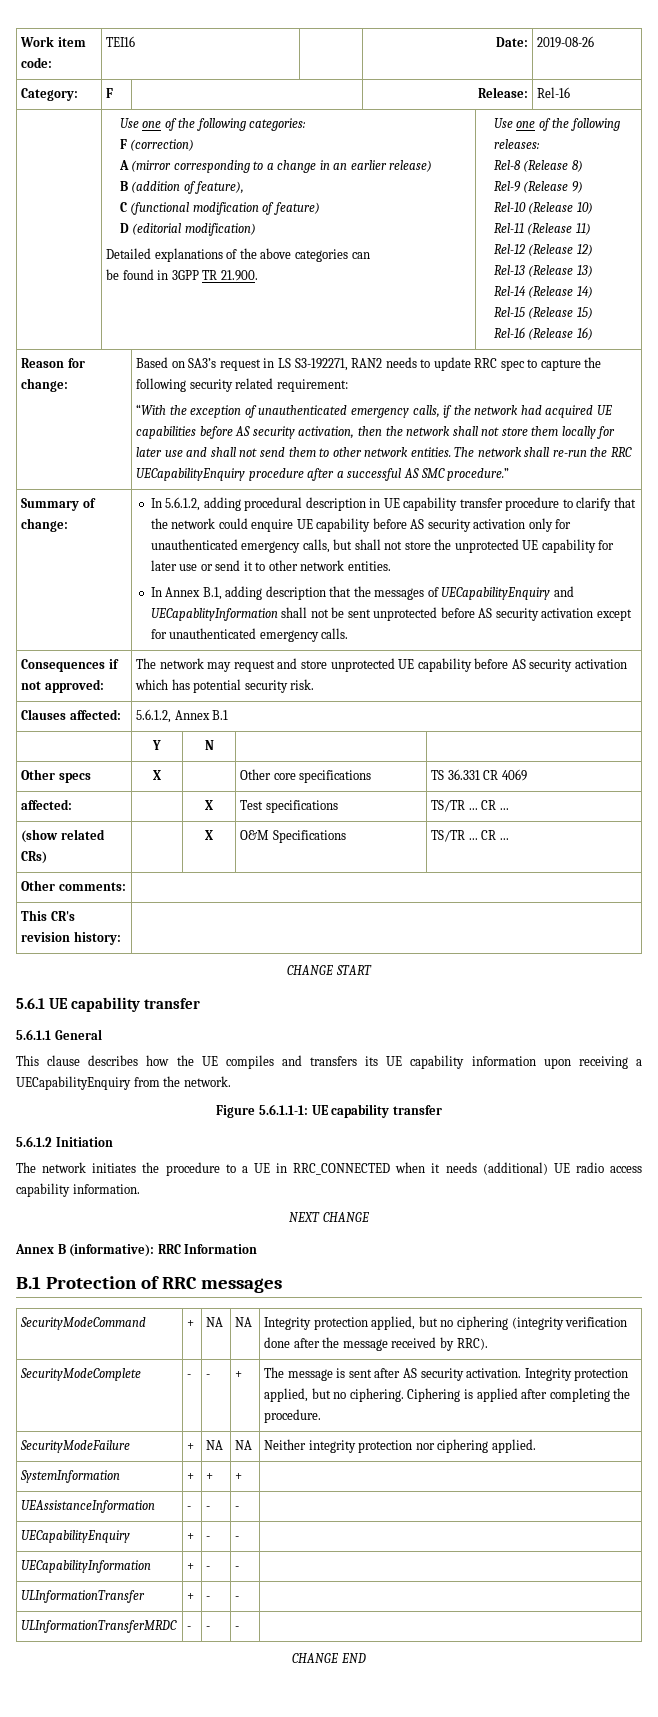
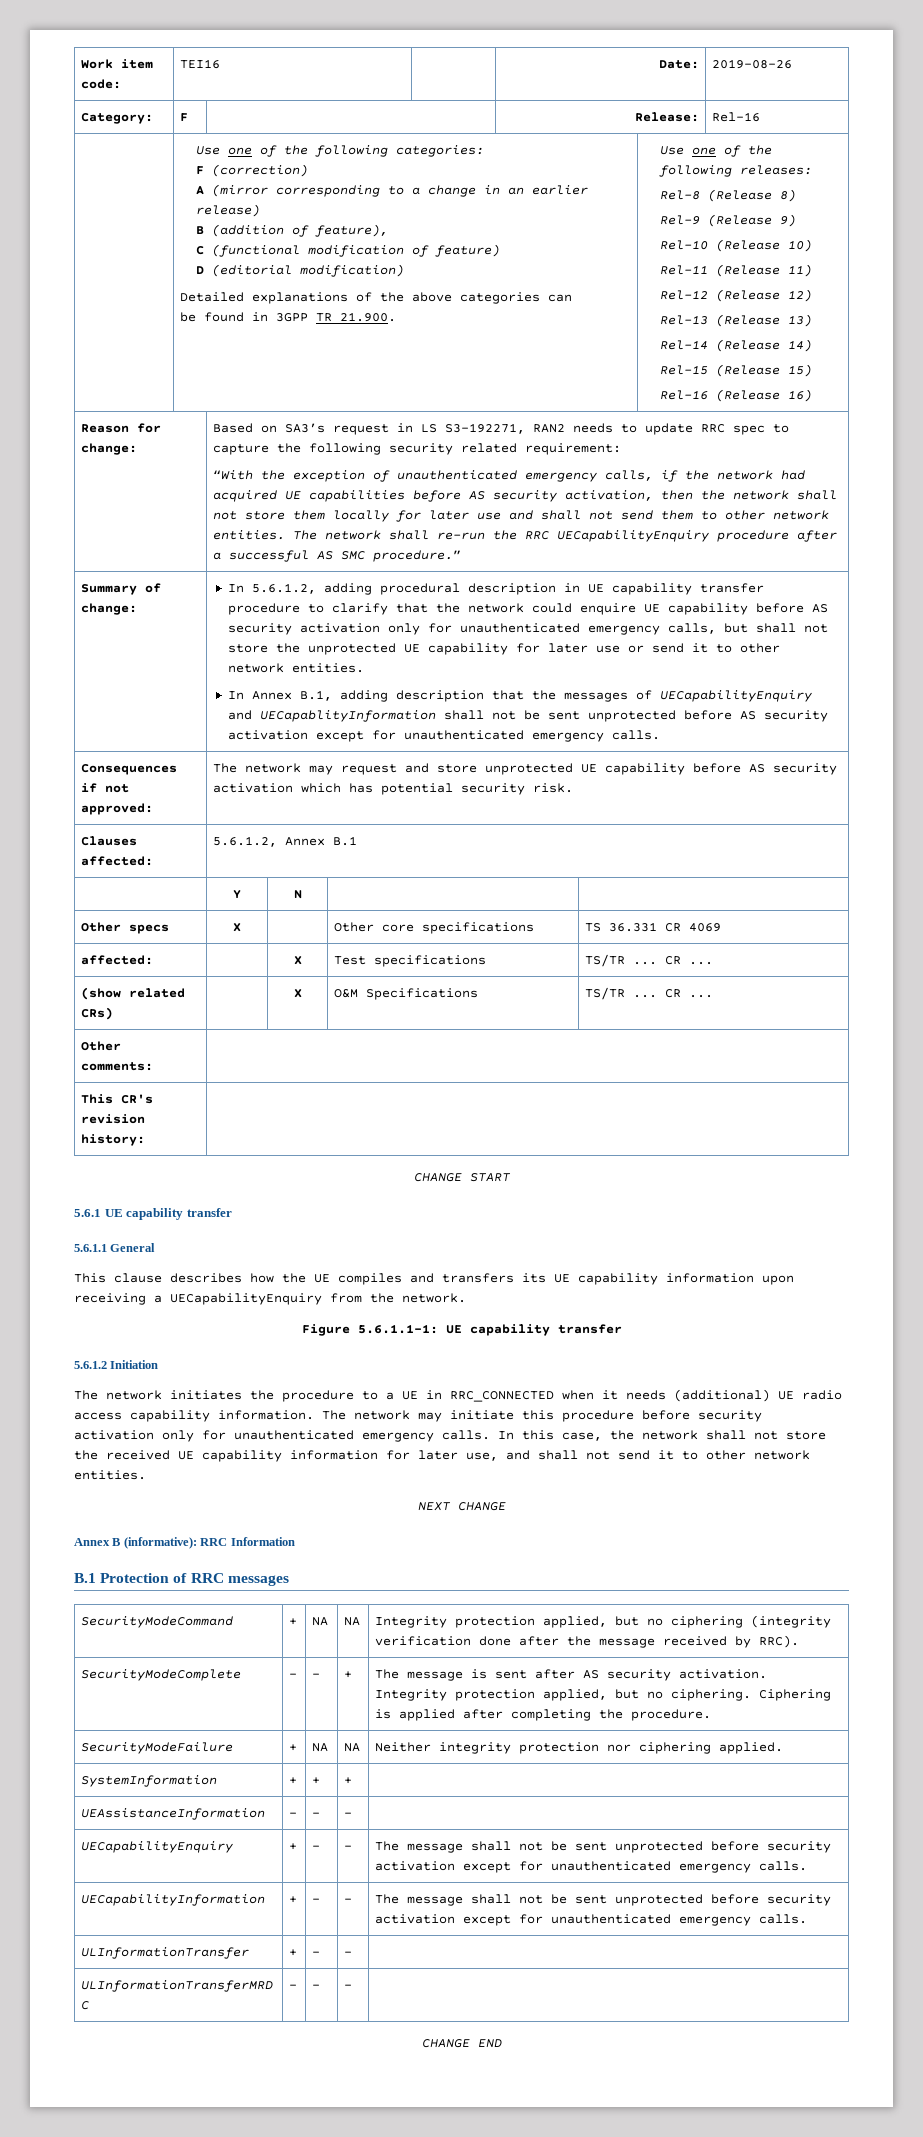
+ The network may initiate this procedure before security activation only for unauthenticated emergency calls. In this case, the network shall not store the received UE capability information for later use, and shall not send it to other network entities.
- UECapabilityEnquiry | + | - | - |
- UECapabilityInformation | + | - | - |
+ UECapabilityEnquiry | + | - | - | The message shall not be sent unprotected before security activation except for unauthenticated emergency calls.
+ UECapabilityInformation | + | - | - | The message shall not be sent unprotected before security activation except for unauthenticated emergency calls.

